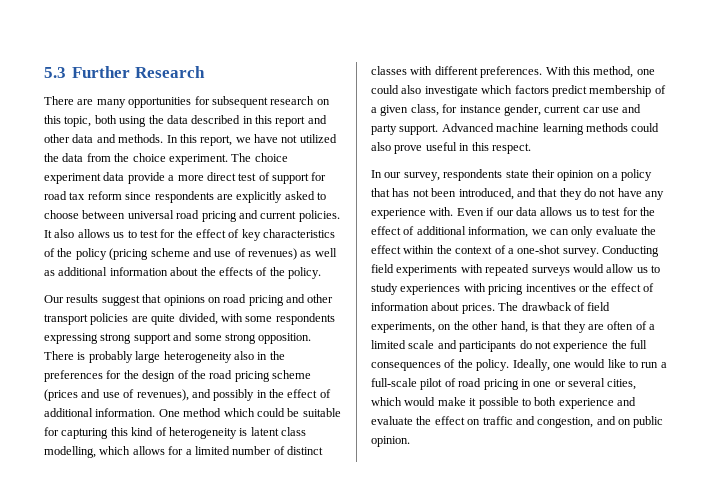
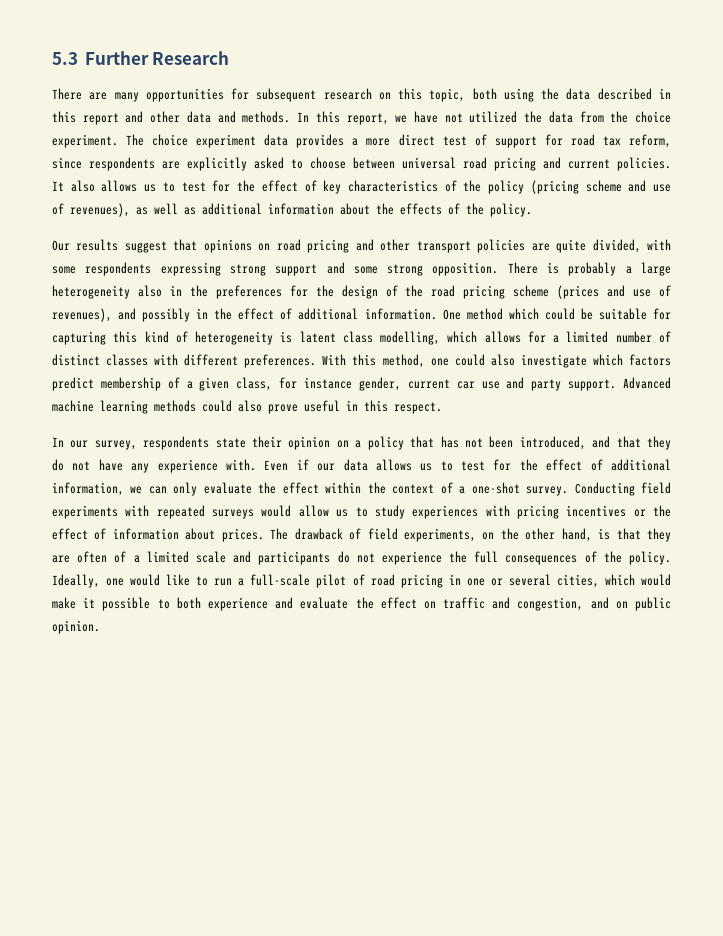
- The choice experiment data provide a more direct test of support for road tax reform since respondents are explicitly asked to choose between universal road pricing and current policies.
+ The choice experiment data provides a more direct test of support for road tax reform, since respondents are explicitly asked to choose between universal road pricing and current policies.
- It also allows us to test for the effect of key characteristics of the policy (pricing scheme and use of revenues) as well as additional information about the effects of the policy.
+ It also allows us to test for the effect of key characteristics of the policy (pricing scheme and use of revenues), as well as additional information about the effects of the policy.
- There is probably large heterogeneity also in the preferences for the design of the road pricing scheme (prices and use of revenues), and possibly in the effect of additional information.
+ There is probably a large heterogeneity also in the preferences for the design of the road pricing scheme (prices and use of revenues), and possibly in the effect of additional information.

